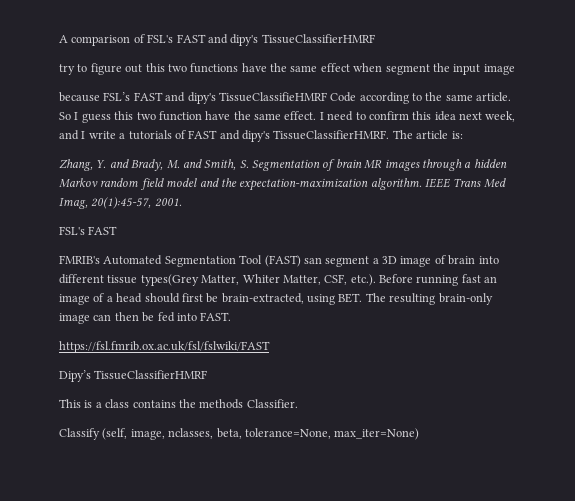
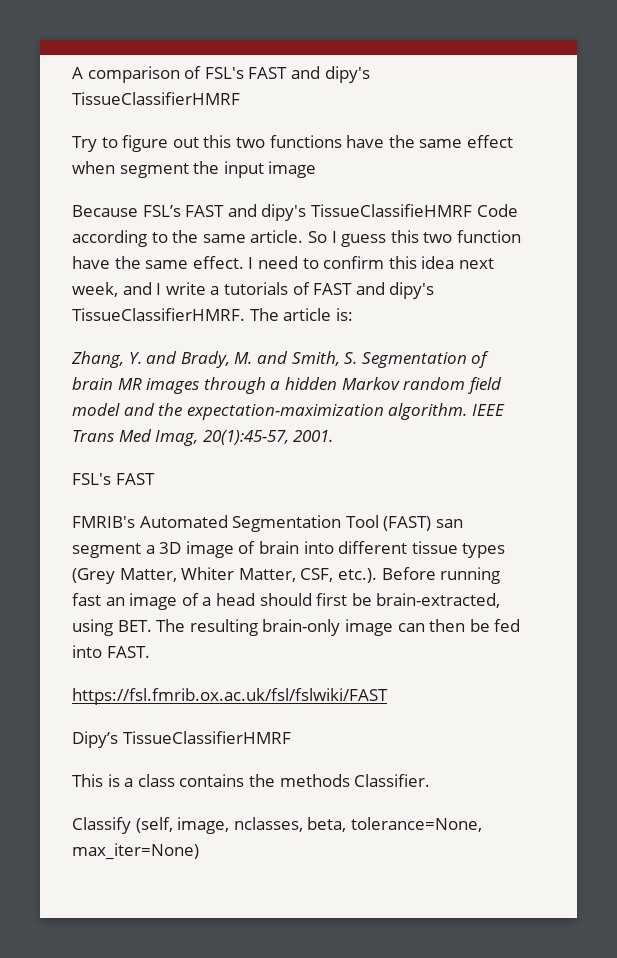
- try to figure out this two functions have the same effect when segment the input image
+ Try to figure out this two functions have the same effect when segment the input image
- because FSL’s FAST and dipy's TissueClassifieHMRF Code according to the same article.
+ Because FSL’s FAST and dipy's TissueClassifieHMRF Code according to the same article.
- FMRIB's Automated Segmentation Tool (FAST) san segment a 3D image of brain into different tissue types(Grey Matter, Whiter Matter, CSF, etc.). Before running fast an image of a head should first be brain-extracted, using BET. The resulting brain-only image can then be fed into FAST.
+ FMRIB's Automated Segmentation Tool (FAST) san segment a 3D image of brain into different tissue types (Grey Matter, Whiter Matter, CSF, etc.). Before running fast an image of a head should first be brain-extracted, using BET. The resulting brain-only image can then be fed into FAST.

